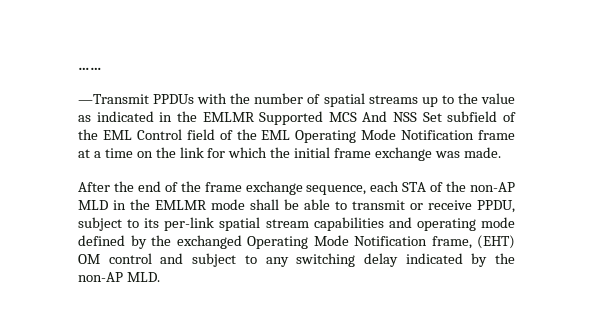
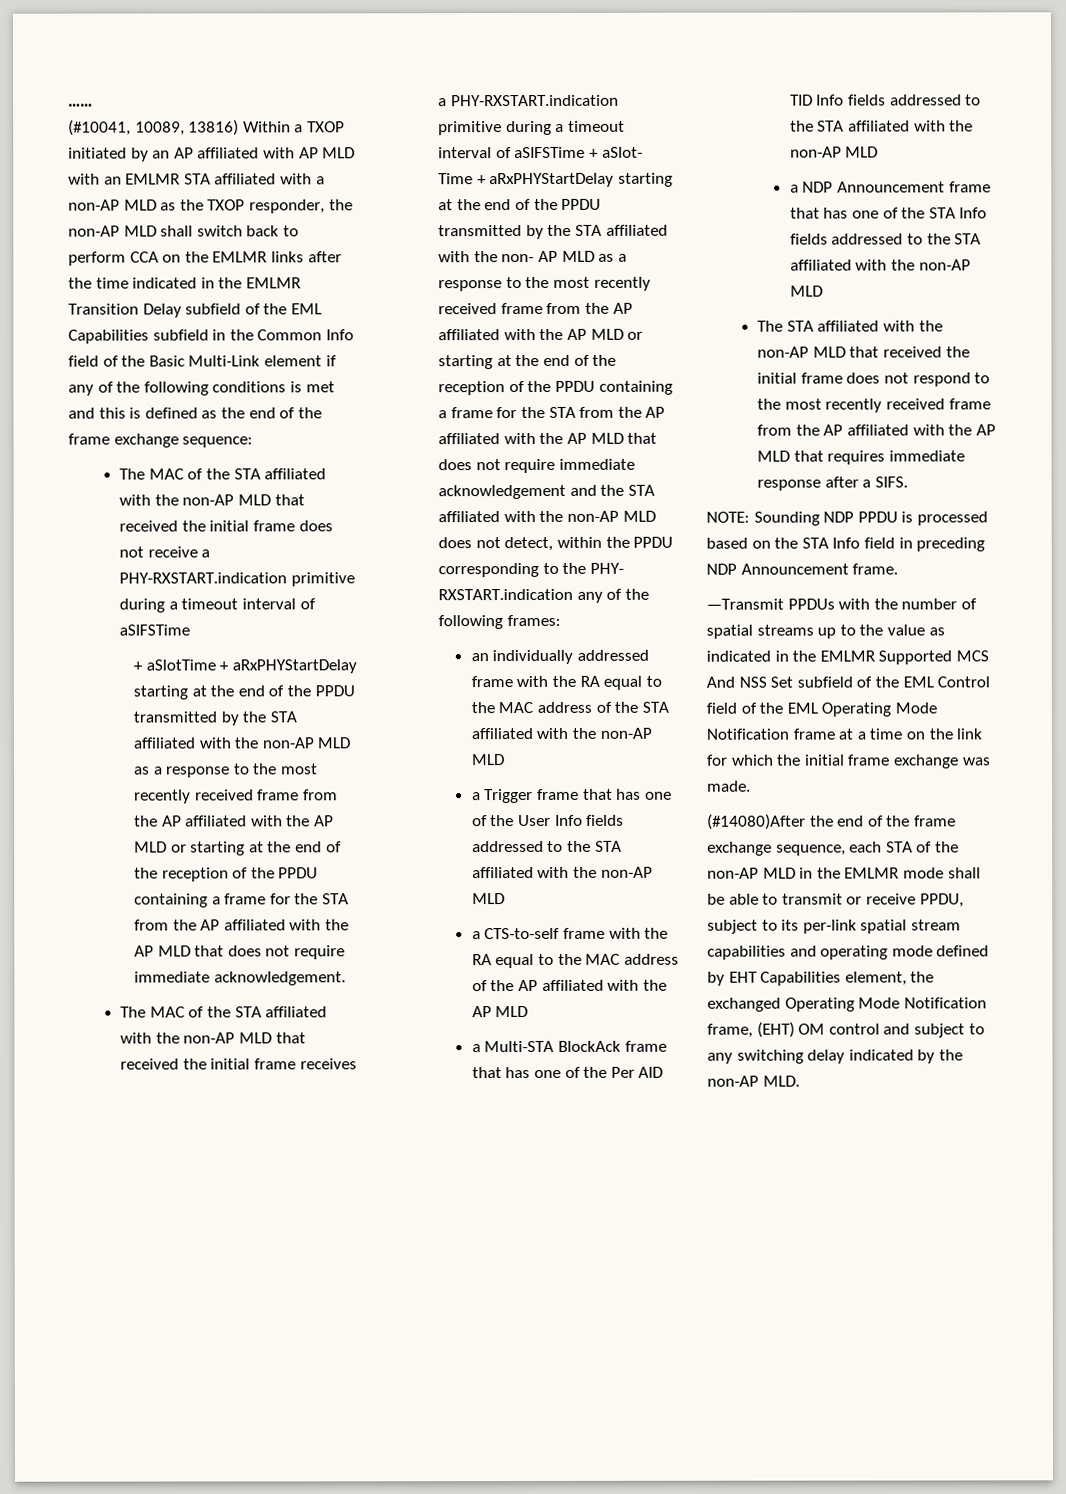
+ (#10041, 10089, 13816) Within a TXOP initiated by an AP affiliated with AP MLD with an EMLMR STA affiliated with a non-AP MLD as the TXOP responder, the non-AP MLD shall switch back to perform CCA on the EMLMR links after the time indicated in the EMLMR Transition Delay subfield of the EML Capabilities subfield in the Common Info field of the Basic Multi-Link element if any of the following conditions is met and this is defined as the end of the frame exchange sequence:
+ The MAC of the STA affiliated with the non-AP MLD that received the initial frame does not receive a PHY-RXSTART.indication primitive during a timeout interval of aSIFSTime
+ + aSlotTime + aRxPHYStartDelay starting at the end of the PPDU transmitted by the STA affiliated with the non-AP MLD as a response to the most recently received frame from the AP affiliated with the AP MLD or starting at the end of the reception of the PPDU containing a frame for the STA from the AP affiliated with the AP MLD that does not require immediate acknowledgement.
+ The MAC of the STA affiliated with the non-AP MLD that received the initial frame receives a PHY-RXSTART.indication primitive during a timeout interval of aSIFSTime + aSlot- Time + aRxPHYStartDelay starting at the end of the PPDU transmitted by the STA affiliated with the non- AP MLD as a response to the most recently received frame from the AP affiliated with the AP MLD or starting at the end of the reception of the PPDU containing a frame for the STA from the AP affiliated with the AP MLD that does not require immediate acknowledgement and the STA affiliated with the non-AP MLD does not detect, within the PPDU corresponding to the PHY- RXSTART.indication any of the following frames:
+ an individually addressed frame with the RA equal to the MAC address of the STA affiliated with the non-AP MLD
+ a Trigger frame that has one of the User Info fields addressed to the STA affiliated with the non-AP MLD
+ a CTS-to-self frame with the RA equal to the MAC address of the AP affiliated with the AP MLD
+ a Multi-STA BlockAck frame that has one of the Per AID TID Info fields addressed to the STA affiliated with the non-AP MLD
+ a NDP Announcement frame that has one of the STA Info fields addressed to the STA affiliated with the non-AP MLD
+ The STA affiliated with the non-AP MLD that received the initial frame does not respond to the most recently received frame from the AP affiliated with the AP MLD that requires immediate response after a SIFS.
+ NOTE: Sounding NDP PPDU is processed based on the STA Info field in preceding NDP Announcement frame.
- After the end of the frame exchange sequence, each STA of the non-AP MLD in the EMLMR mode shall be able to transmit or receive PPDU, subject to its per-link spatial stream capabilities and operating mode defined by the exchanged Operating Mode Notification frame, (EHT) OM control and subject to any switching delay indicated by the non-AP MLD.
+ (#14080)After the end of the frame exchange sequence, each STA of the non-AP MLD in the EMLMR mode shall be able to transmit or receive PPDU, subject to its per-link spatial stream capabilities and operating mode defined by EHT Capabilities element, the exchanged Operating Mode Notification frame, (EHT) OM control and subject to any switching delay indicated by the non-AP MLD.

